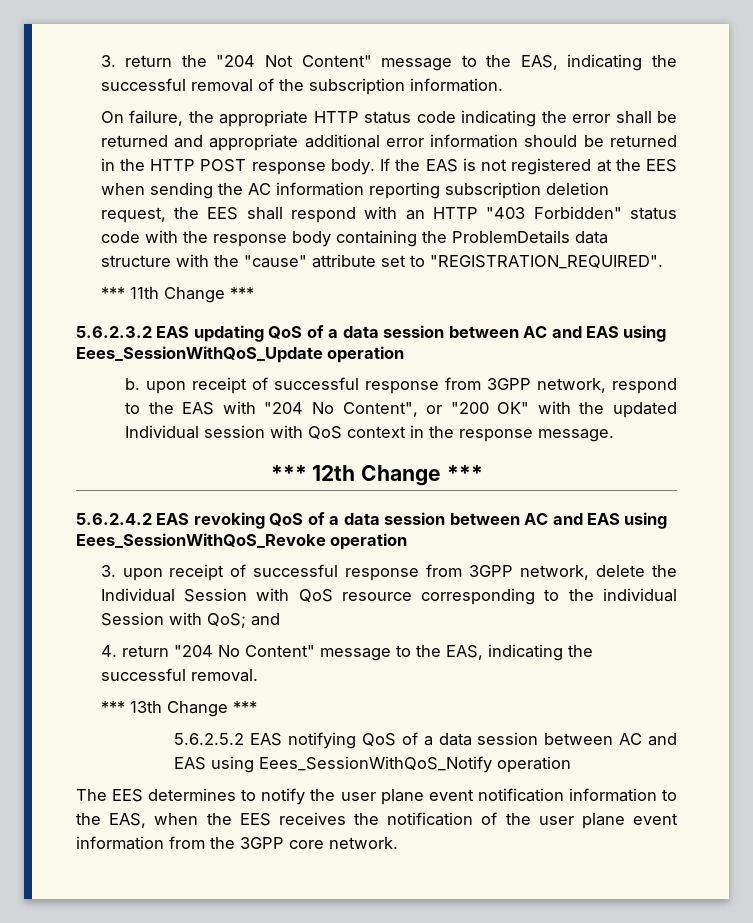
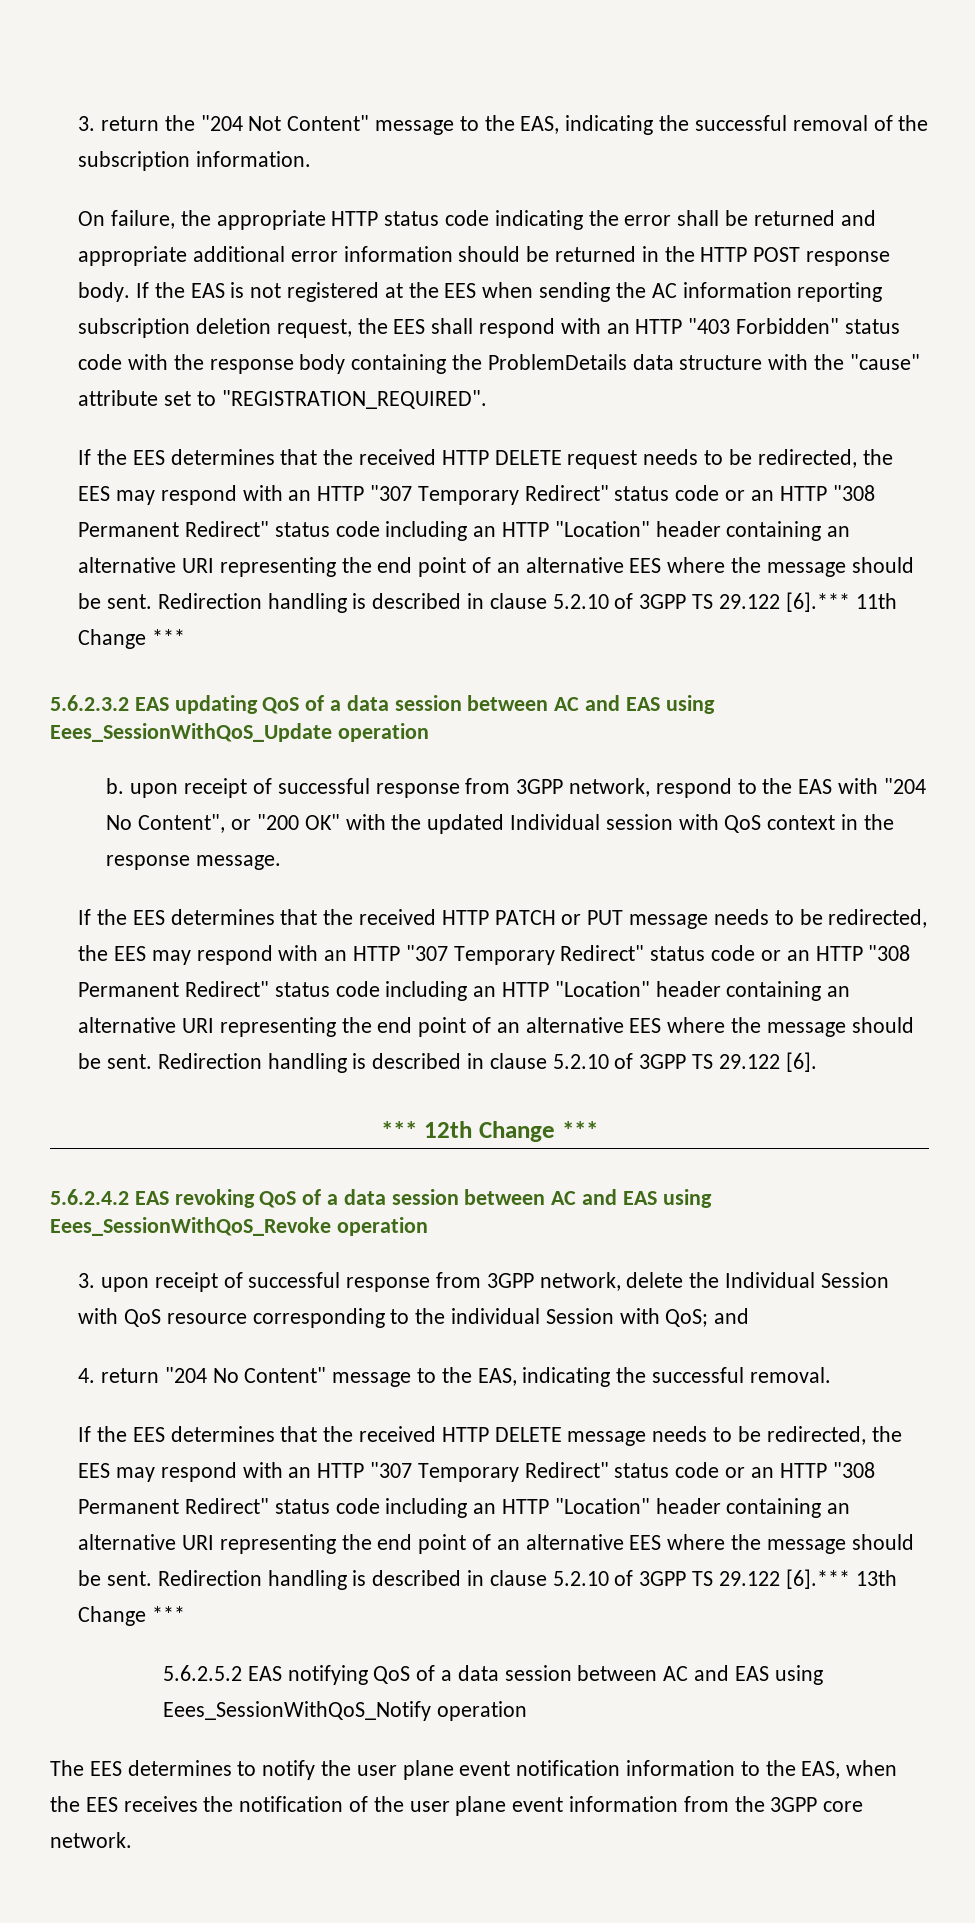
- *** 11th Change ***
+ If the EES determines that the received HTTP DELETE request needs to be redirected, the EES may respond with an HTTP "307 Temporary Redirect" status code or an HTTP "308 Permanent Redirect" status code including an HTTP "Location" header containing an alternative URI representing the end point of an alternative EES where the message should be sent. Redirection handling is described in clause 5.2.10 of 3GPP TS 29.122 [6].*** 11th Change ***
+ If the EES determines that the received HTTP PATCH or PUT message needs to be redirected, the EES may respond with an HTTP "307 Temporary Redirect" status code or an HTTP "308 Permanent Redirect" status code including an HTTP "Location" header containing an alternative URI representing the end point of an alternative EES where the message should be sent. Redirection handling is described in clause 5.2.10 of 3GPP TS 29.122 [6].
- *** 13th Change ***
+ If the EES determines that the received HTTP DELETE message needs to be redirected, the EES may respond with an HTTP "307 Temporary Redirect" status code or an HTTP "308 Permanent Redirect" status code including an HTTP "Location" header containing an alternative URI representing the end point of an alternative EES where the message should be sent. Redirection handling is described in clause 5.2.10 of 3GPP TS 29.122 [6].*** 13th Change ***

